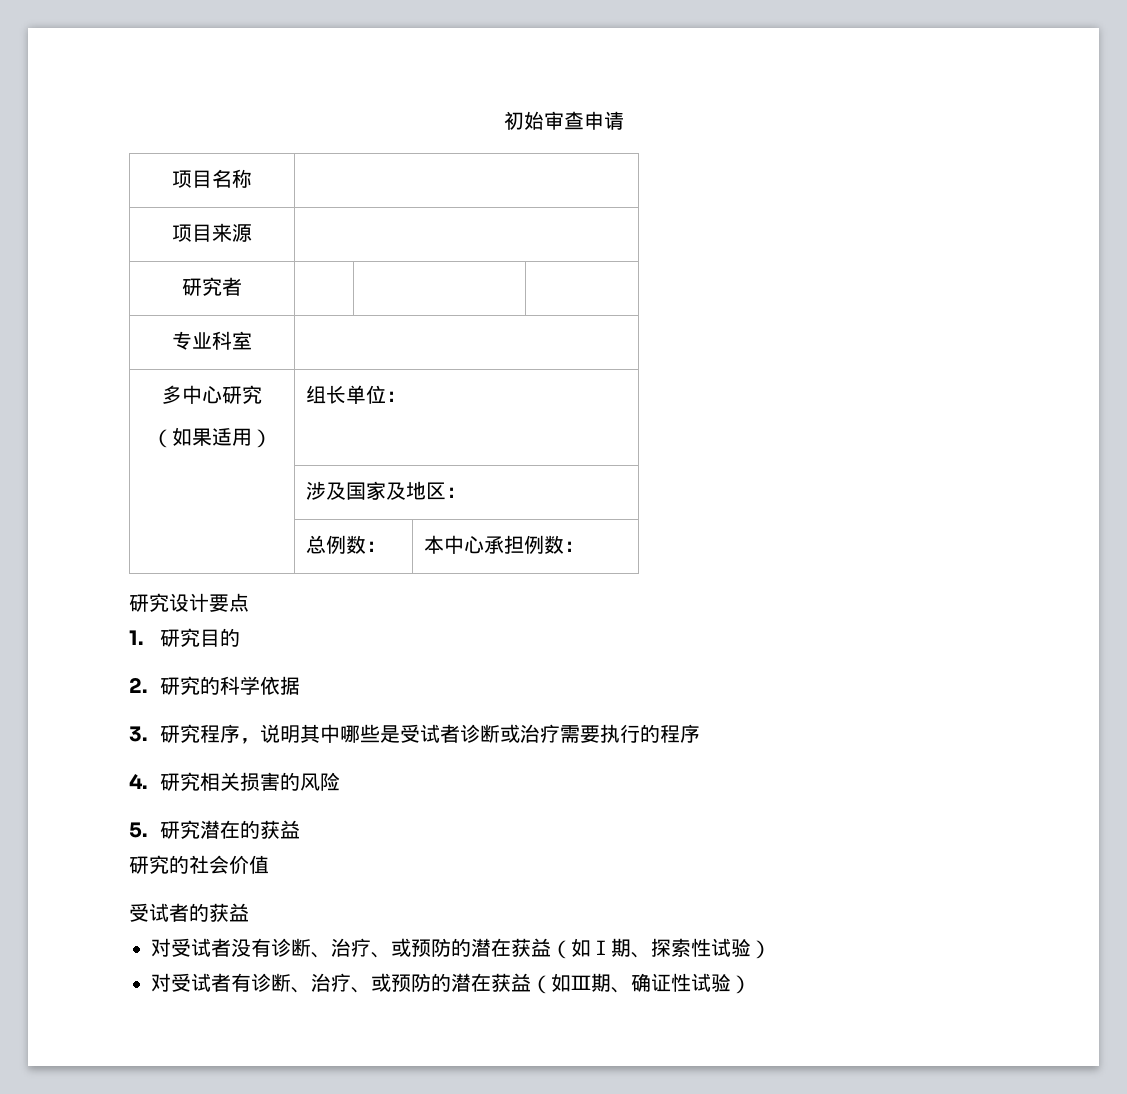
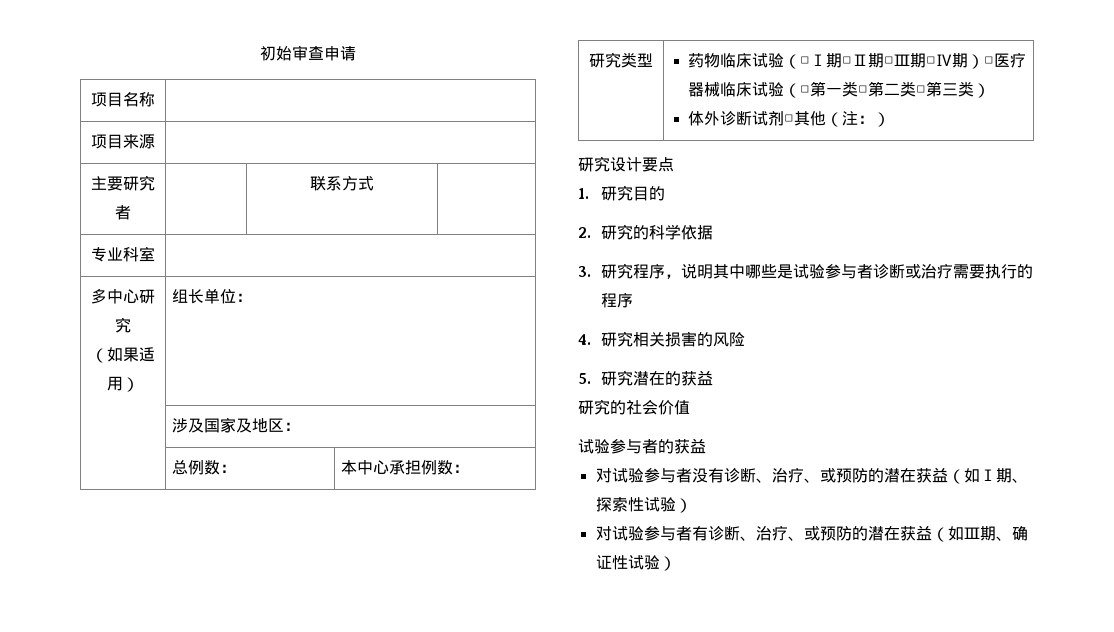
- 研究者 | | |
+ 主要研究者 | | 联系方式 |
+ 研究类型 | 药物临床试验（□Ⅰ期□Ⅱ期□Ⅲ期□Ⅳ期）□医疗器械临床试验（□第一类□第二类□第三类）
+ 体外诊断试剂□其他（注：）
- 3.研究程序，说明其中哪些是受试者诊断或治疗需要执行的程序
+ 3.研究程序，说明其中哪些是试验参与者诊断或治疗需要执行的程序
- 受试者的获益
+ 试验参与者的获益
- 对受试者没有诊断、治疗、或预防的潜在获益（如Ⅰ期、探索性试验）
+ 对试验参与者没有诊断、治疗、或预防的潜在获益（如Ⅰ期、探索性试验）
- 对受试者有诊断、治疗、或预防的潜在获益（如Ⅲ期、确证性试验）
+ 对试验参与者有诊断、治疗、或预防的潜在获益（如Ⅲ期、确证性试验）

